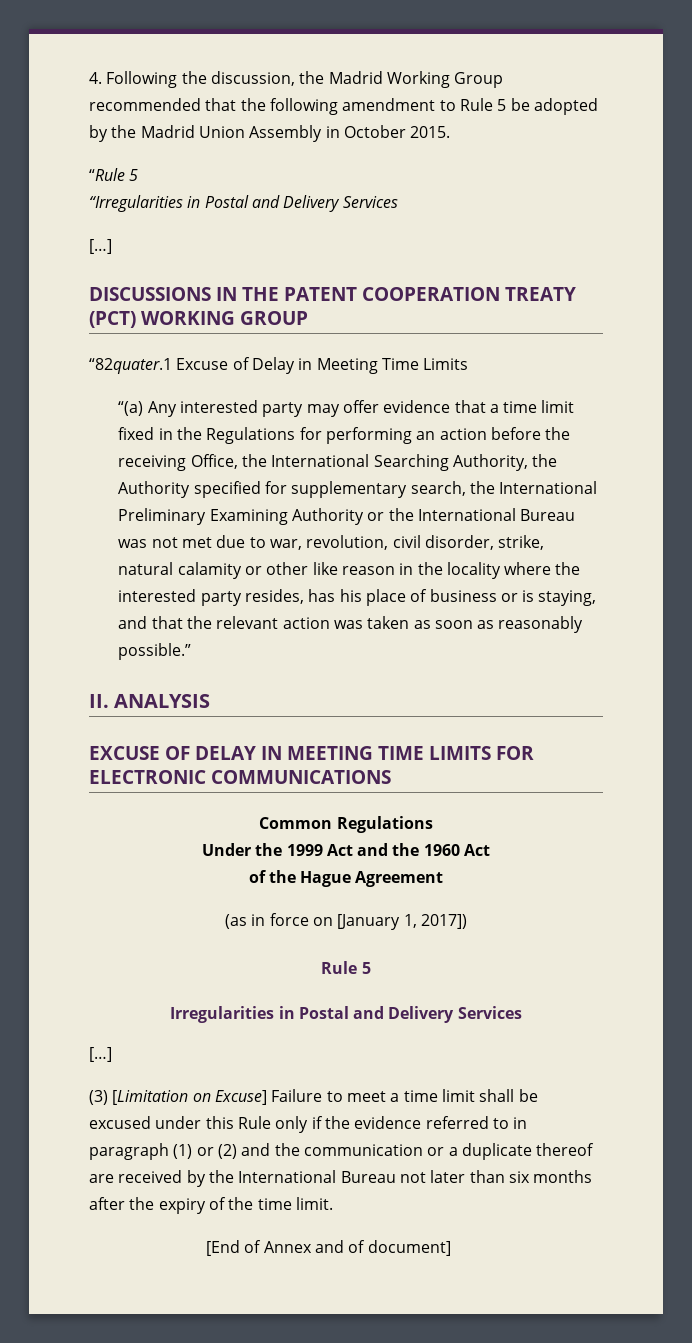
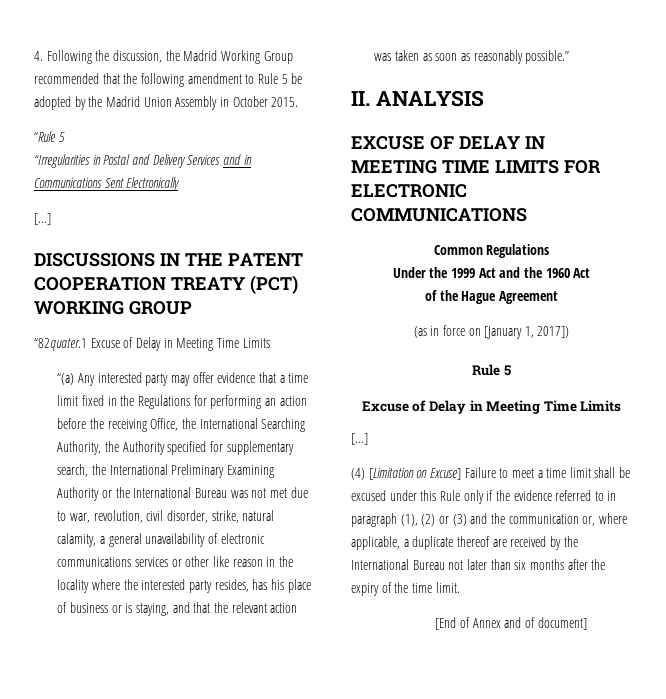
- “Irregularities in Postal and Delivery Services
+ “Irregularities in Postal and Delivery Services and in Communications Sent Electronically
- “(a) Any interested party may offer evidence that a time limit fixed in the Regulations for performing an action before the receiving Office, the International Searching Authority, the Authority specified for supplementary search, the International Preliminary Examining Authority or the International Bureau was not met due to war, revolution, civil disorder, strike, natural calamity or other like reason in the locality where the interested party resides, has his place of business or is staying, and that the relevant action was taken as soon as reasonably possible.”
+ “(a) Any interested party may offer evidence that a time limit fixed in the Regulations for performing an action before the receiving Office, the International Searching Authority, the Authority specified for supplementary search, the International Preliminary Examining Authority or the International Bureau was not met due to war, revolution, civil disorder, strike, natural calamity, a general unavailability of electronic communications services or other like reason in the locality where the interested party resides, has his place of business or is staying, and that the relevant action was taken as soon as reasonably possible.”
  (as in force on [January 1, 2017])
  Rule 5
- Irregularities in Postal and Delivery Services
+ Excuse of Delay in Meeting Time Limits
  […]
- (3) [Limitation on Excuse] Failure to meet a time limit shall be excused under this Rule only if the evidence referred to in paragraph (1) or (2) and the communication or a duplicate thereof are received by the International Bureau not later than six months after the expiry of the time limit.
+ (4) [Limitation on Excuse] Failure to meet a time limit shall be excused under this Rule only if the evidence referred to in paragraph (1), (2) or (3) and the communication or, where applicable, a duplicate thereof are received by the International Bureau not later than six months after the expiry of the time limit.

